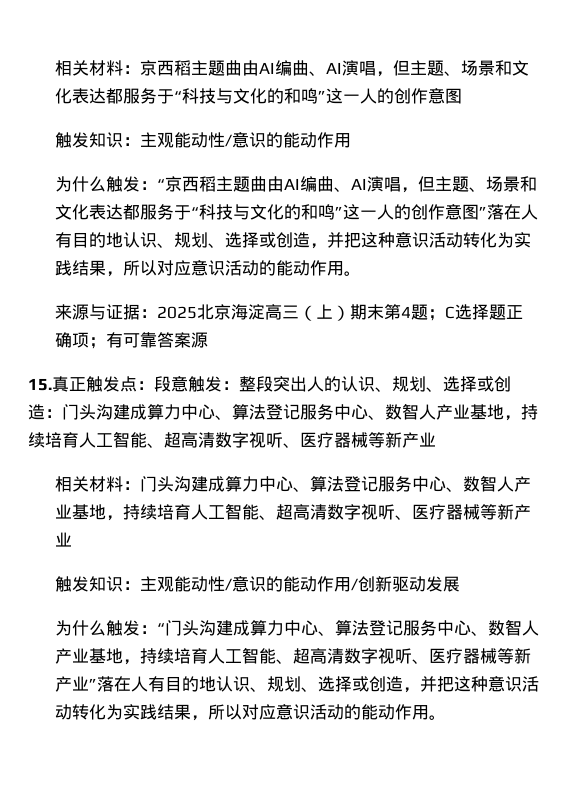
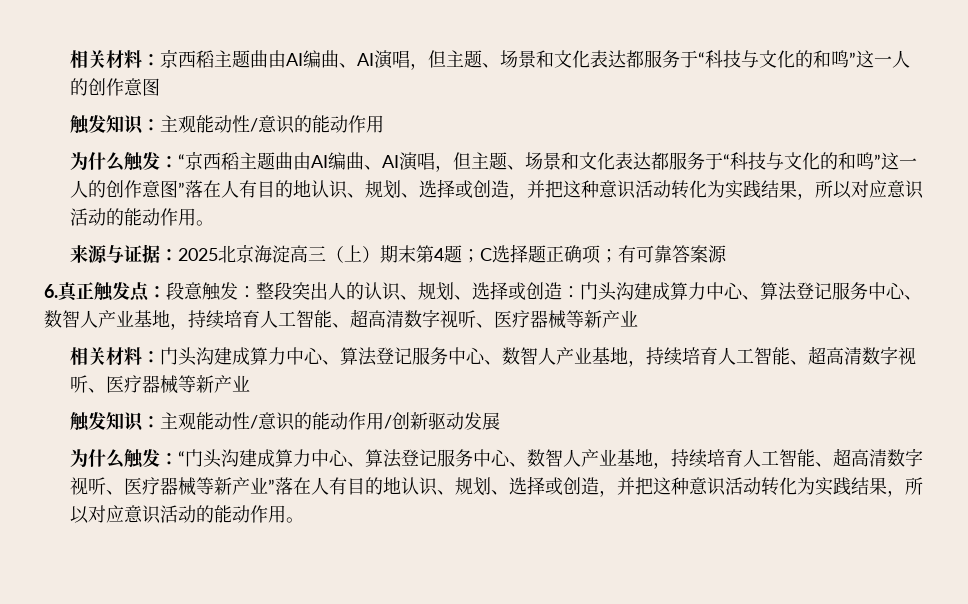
- 15.真正触发点：段意触发：整段突出人的认识、规划、选择或创造：门头沟建成算力中心、算法登记服务中心、数智人产业基地，持续培育人工智能、超高清数字视听、医疗器械等新产业
+ 6.真正触发点：段意触发：整段突出人的认识、规划、选择或创造：门头沟建成算力中心、算法登记服务中心、数智人产业基地，持续培育人工智能、超高清数字视听、医疗器械等新产业

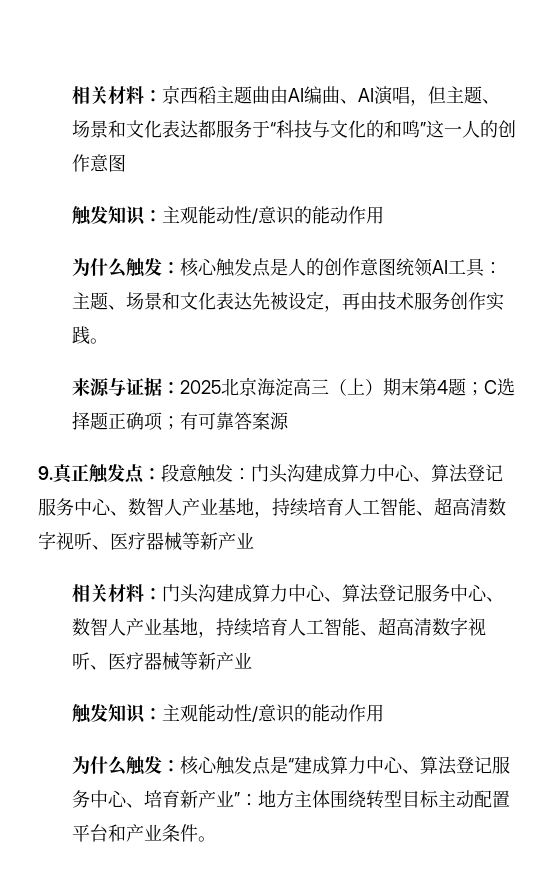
- 为什么触发：“京西稻主题曲由AI编曲、AI演唱，但主题、场景和文化表达都服务于“科技与文化的和鸣”这一人的创作意图”落在人有目的地认识、规划、选择或创造，并把这种意识活动转化为实践结果，所以对应意识活动的能动作用。
+ 为什么触发：核心触发点是人的创作意图统领AI工具：主题、场景和文化表达先被设定，再由技术服务创作实践。
- 6.真正触发点：段意触发：整段突出人的认识、规划、选择或创造：门头沟建成算力中心、算法登记服务中心、数智人产业基地，持续培育人工智能、超高清数字视听、医疗器械等新产业
+ 9.真正触发点：段意触发：门头沟建成算力中心、算法登记服务中心、数智人产业基地，持续培育人工智能、超高清数字视听、医疗器械等新产业
  相关材料：门头沟建成算力中心、算法登记服务中心、数智人产业基地，持续培育人工智能、超高清数字视听、医疗器械等新产业
- 触发知识：主观能动性/意识的能动作用/创新驱动发展
- 为什么触发：“门头沟建成算力中心、算法登记服务中心、数智人产业基地，持续培育人工智能、超高清数字视听、医疗器械等新产业”落在人有目的地认识、规划、选择或创造，并把这种意识活动转化为实践结果，所以对应意识活动的能动作用。
+ 触发知识：主观能动性/意识的能动作用
+ 为什么触发：核心触发点是“建成算力中心、算法登记服务中心、培育新产业”：地方主体围绕转型目标主动配置平台和产业条件。

